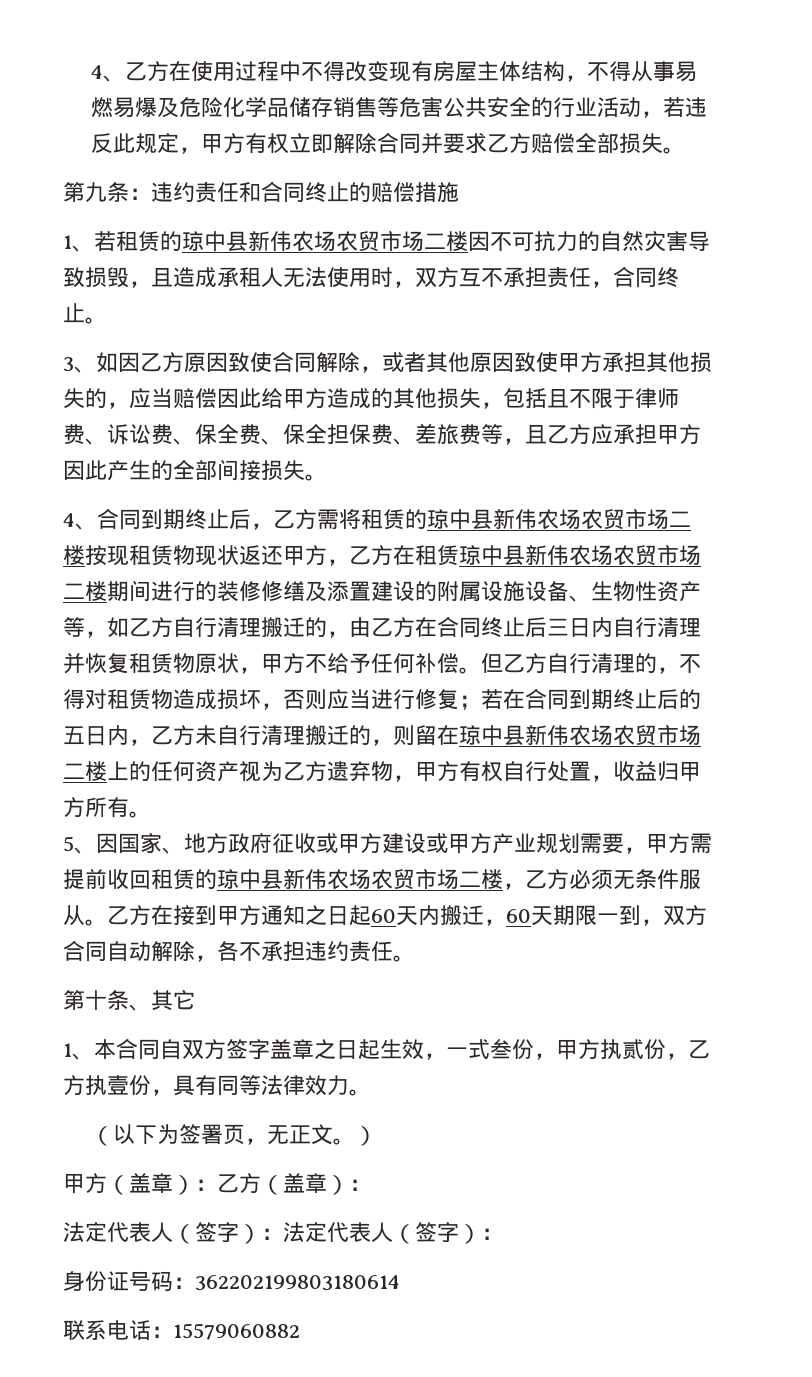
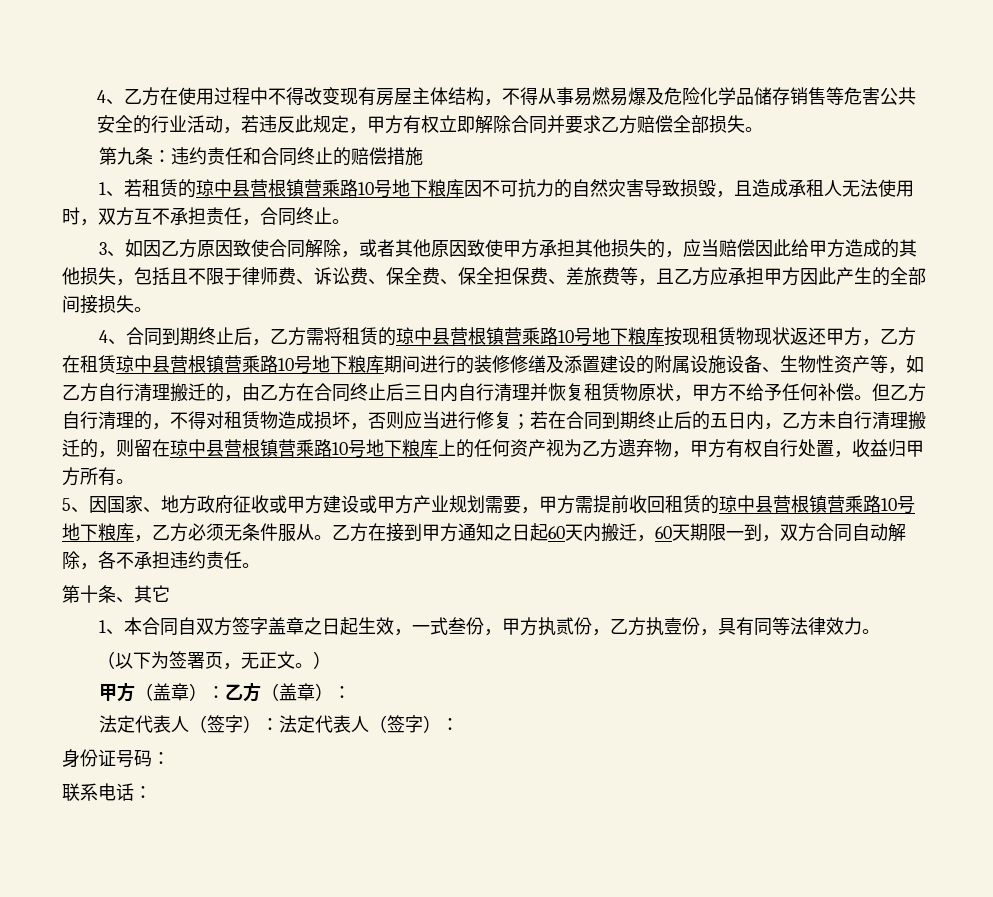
- 1、若租赁的琼中县新伟农场农贸市场二楼因不可抗力的自然灾害导致损毁，且造成承租人无法使用时，双方互不承担责任，合同终止。
+ 1、若租赁的琼中县营根镇营乘路10号地下粮库因不可抗力的自然灾害导致损毁，且造成承租人无法使用时，双方互不承担责任，合同终止。
- 4、合同到期终止后，乙方需将租赁的琼中县新伟农场农贸市场二楼按现租赁物现状返还甲方，乙方在租赁琼中县新伟农场农贸市场二楼期间进行的装修修缮及添置建设的附属设施设备、生物性资产等，如乙方自行清理搬迁的，由乙方在合同终止后三日内自行清理并恢复租赁物原状，甲方不给予任何补偿。
+ 4、合同到期终止后，乙方需将租赁的琼中县营根镇营乘路10号地下粮库按现租赁物现状返还甲方，乙方在租赁琼中县营根镇营乘路10号地下粮库期间进行的装修修缮及添置建设的附属设施设备、生物性资产等，如乙方自行清理搬迁的，由乙方在合同终止后三日内自行清理并恢复租赁物原状，甲方不给予任何补偿。
- 但乙方自行清理的，不得对租赁物造成损坏，否则应当进行修复；若在合同到期终止后的五日内，乙方未自行清理搬迁的，则留在琼中县新伟农场农贸市场二楼上的任何资产视为乙方遗弃物，甲方有权自行处置，收益归甲方所有。
+ 但乙方自行清理的，不得对租赁物造成损坏，否则应当进行修复；若在合同到期终止后的五日内，乙方未自行清理搬迁的，则留在琼中县营根镇营乘路10号地下粮库上的任何资产视为乙方遗弃物，甲方有权自行处置，收益归甲方所有。
- 5、因国家、地方政府征收或甲方建设或甲方产业规划需要，甲方需提前收回租赁的琼中县新伟农场农贸市场二楼，乙方必须无条件服从。
+ 5、因国家、地方政府征收或甲方建设或甲方产业规划需要，甲方需提前收回租赁的琼中县营根镇营乘路10号地下粮库，乙方必须无条件服从。
- 身份证号码：362202199803180614
+ 身份证号码：
- 联系电话：15579060882
+ 联系电话：

